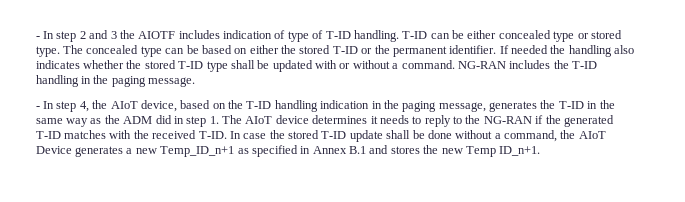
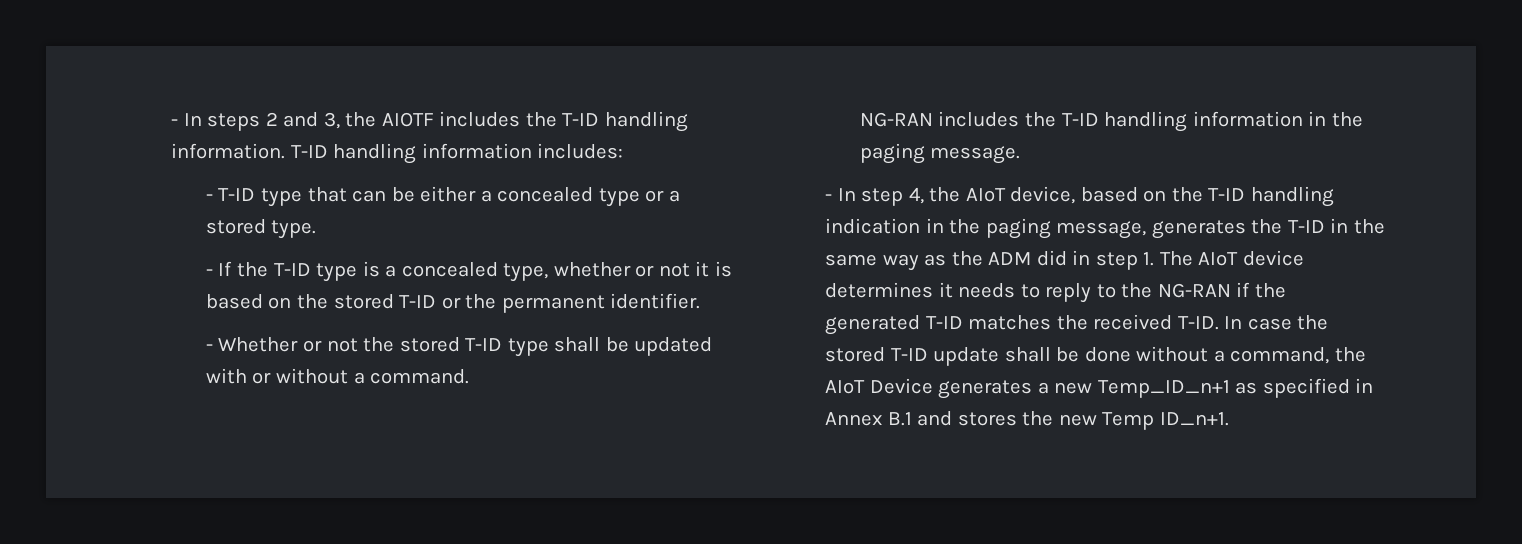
- - In step 2 and 3 the AIOTF includes indication of type of T-ID handling. T-ID can be either concealed type or stored type. The concealed type can be based on either the stored T-ID or the permanent identifier. If needed the handling also indicates whether the stored T-ID type shall be updated with or without a command. NG-RAN includes the T-ID handling in the paging message.
+ - In steps 2 and 3, the AIOTF includes the T-ID handling information. T-ID handling information includes:
+ - T-ID type that can be either a concealed type or a stored type.
+ - If the T-ID type is a concealed type, whether or not it is based on the stored T-ID or the permanent identifier.
+ - Whether or not the stored T-ID type shall be updated with or without a command.
+ NG-RAN includes the T-ID handling information in the paging message.
- - In step 4, the AIoT device, based on the T-ID handling indication in the paging message, generates the T-ID in the same way as the ADM did in step 1. The AIoT device determines it needs to reply to the NG-RAN if the generated T-ID matches with the received T-ID.
+ - In step 4, the AIoT device, based on the T-ID handling indication in the paging message, generates the T-ID in the same way as the ADM did in step 1. The AIoT device determines it needs to reply to the NG-RAN if the generated T-ID matches the received T-ID.

